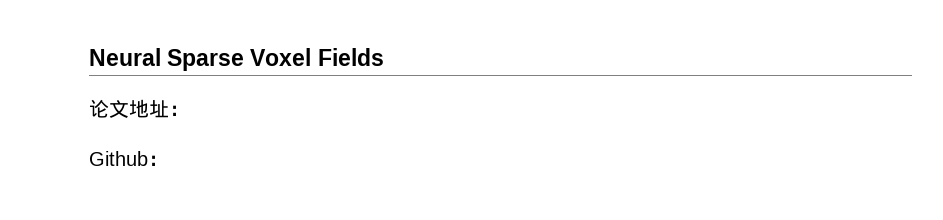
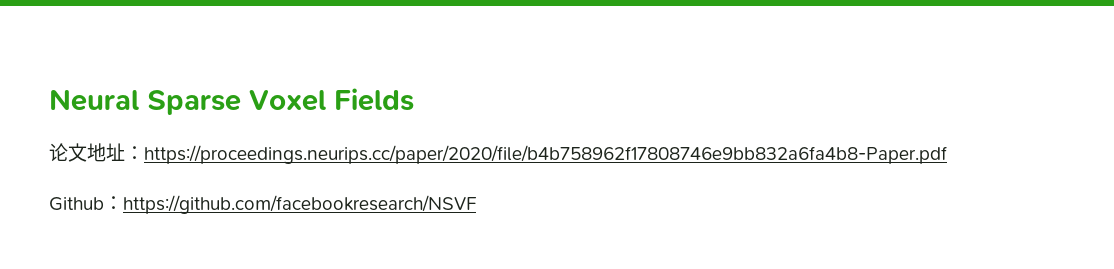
- 论文地址：
+ 论文地址：https://proceedings.neurips.cc/paper/2020/file/b4b758962f17808746e9bb832a6fa4b8-Paper.pdf
- Github：
+ Github：https://github.com/facebookresearch/NSVF

